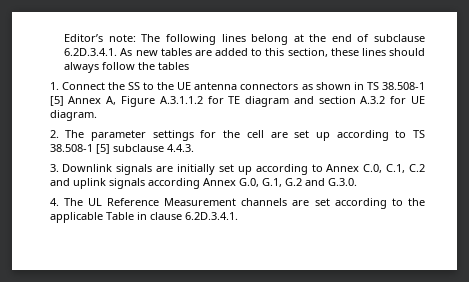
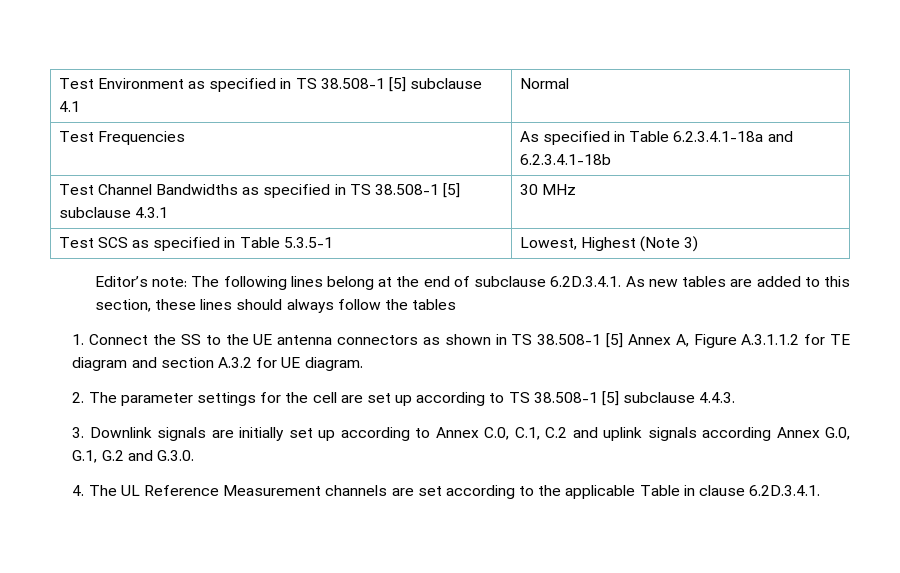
+ Test Environment as specified in TS 38.508-1 [5] subclause 4.1 | Normal
+ Test Frequencies | As specified in Table 6.2.3.4.1-18a and 6.2.3.4.1-18b
+ Test Channel Bandwidths as specified in TS 38.508-1 [5] subclause 4.3.1 | 30 MHz
+ Test SCS as specified in Table 5.3.5-1 | Lowest, Highest (Note 3)

